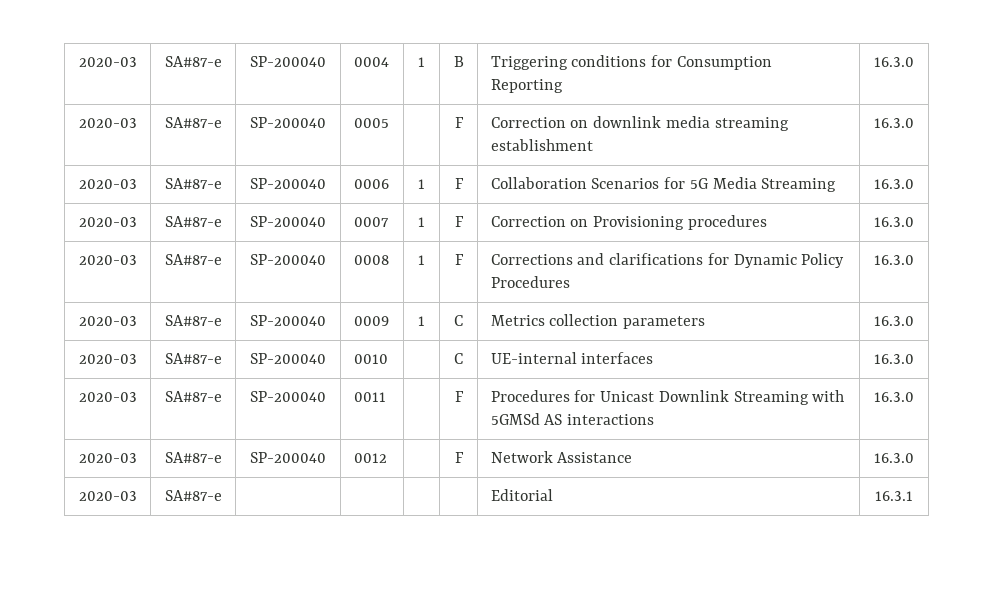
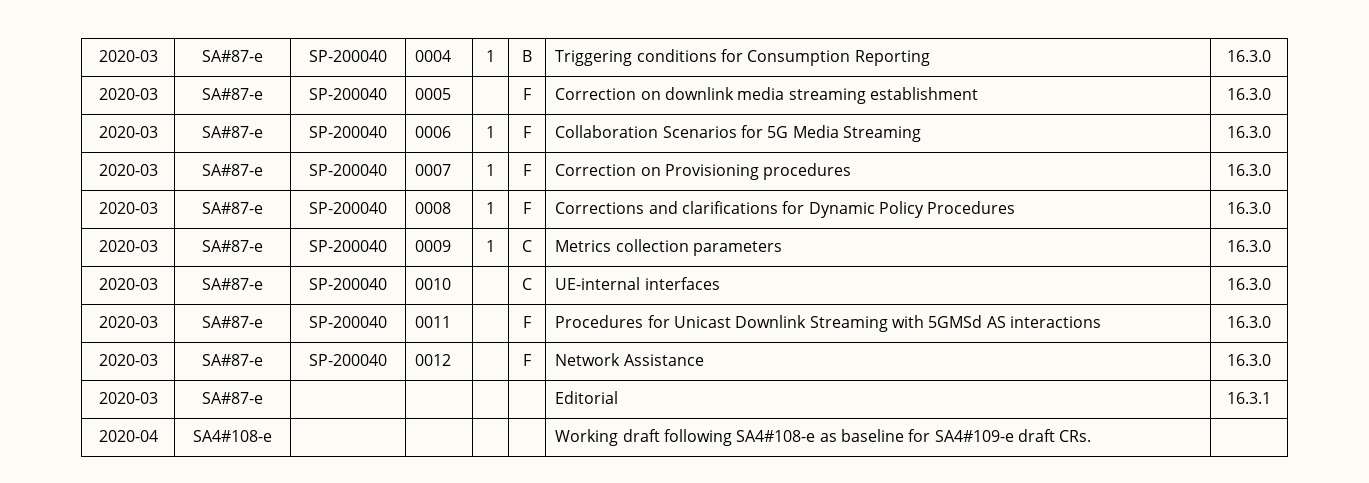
+ 2020-04 | SA4#108-e | | | | | Working draft following SA4#108-e as baseline for SA4#109-e draft CRs. |

